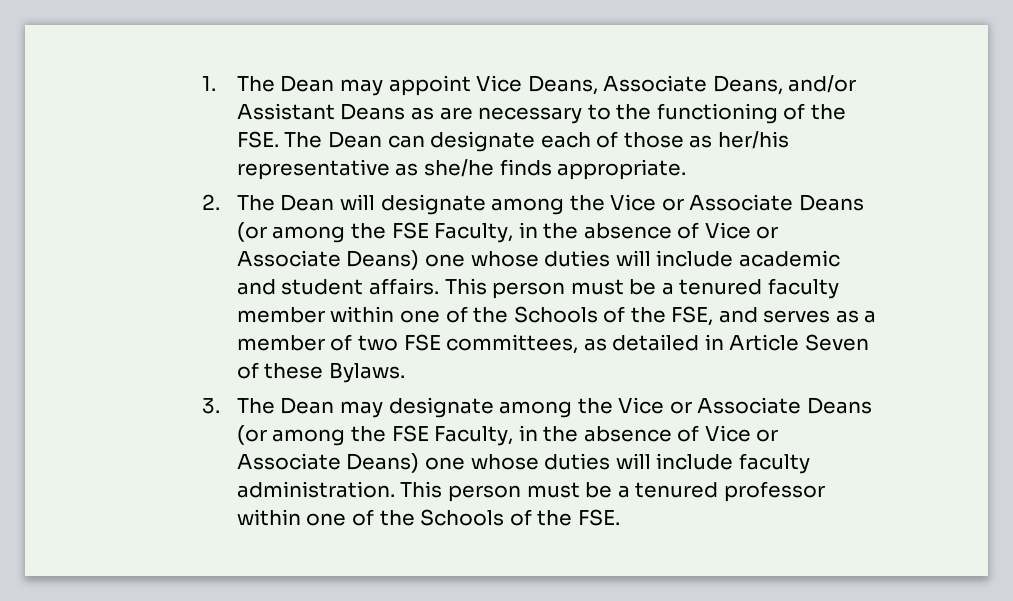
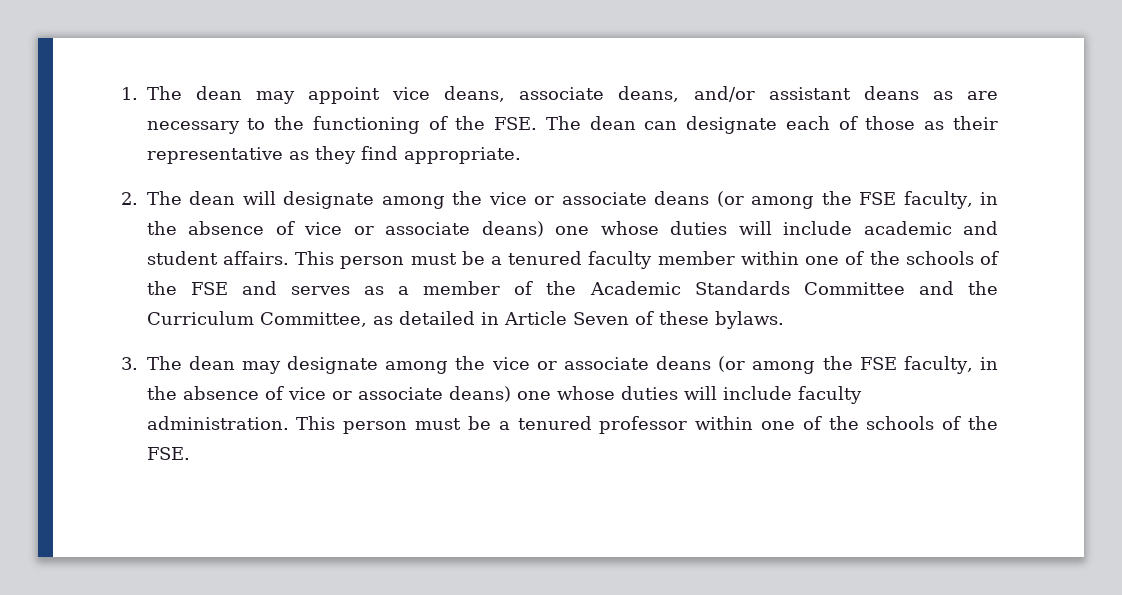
- 1. The Dean may appoint Vice Deans, Associate Deans, and/or Assistant Deans as are necessary to the functioning of the FSE. The Dean can designate each of those as her/his representative as she/he finds appropriate.
+ 1. The dean may appoint vice deans, associate deans, and/or assistant deans as are necessary to the functioning of the FSE. The dean can designate each of those as their representative as they find appropriate.
- 2. The Dean will designate among the Vice or Associate Deans (or among the FSE Faculty, in the absence of Vice or Associate Deans) one whose duties will include academic and student affairs.
+ 2. The dean will designate among the vice or associate deans (or among the FSE faculty, in the absence of vice or associate deans) one whose duties will include academic and student affairs.
- This person must be a tenured faculty member within one of the Schools of the FSE, and serves as a member of two FSE committees, as detailed in Article Seven of these Bylaws.
+ This person must be a tenured faculty member within one of the schools of the FSE and serves as a member of the Academic Standards Committee and the Curriculum Committee, as detailed in Article Seven of these bylaws.
- 3. The Dean may designate among the Vice or Associate Deans (or among the FSE Faculty, in the absence of Vice or Associate Deans) one whose duties will include faculty administration.
+ 3. The dean may designate among the vice or associate deans (or among the FSE faculty, in the absence of vice or associate deans) one whose duties will include faculty administration.
- This person must be a tenured professor within one of the Schools of the FSE.
+ This person must be a tenured professor within one of the schools of the FSE.

